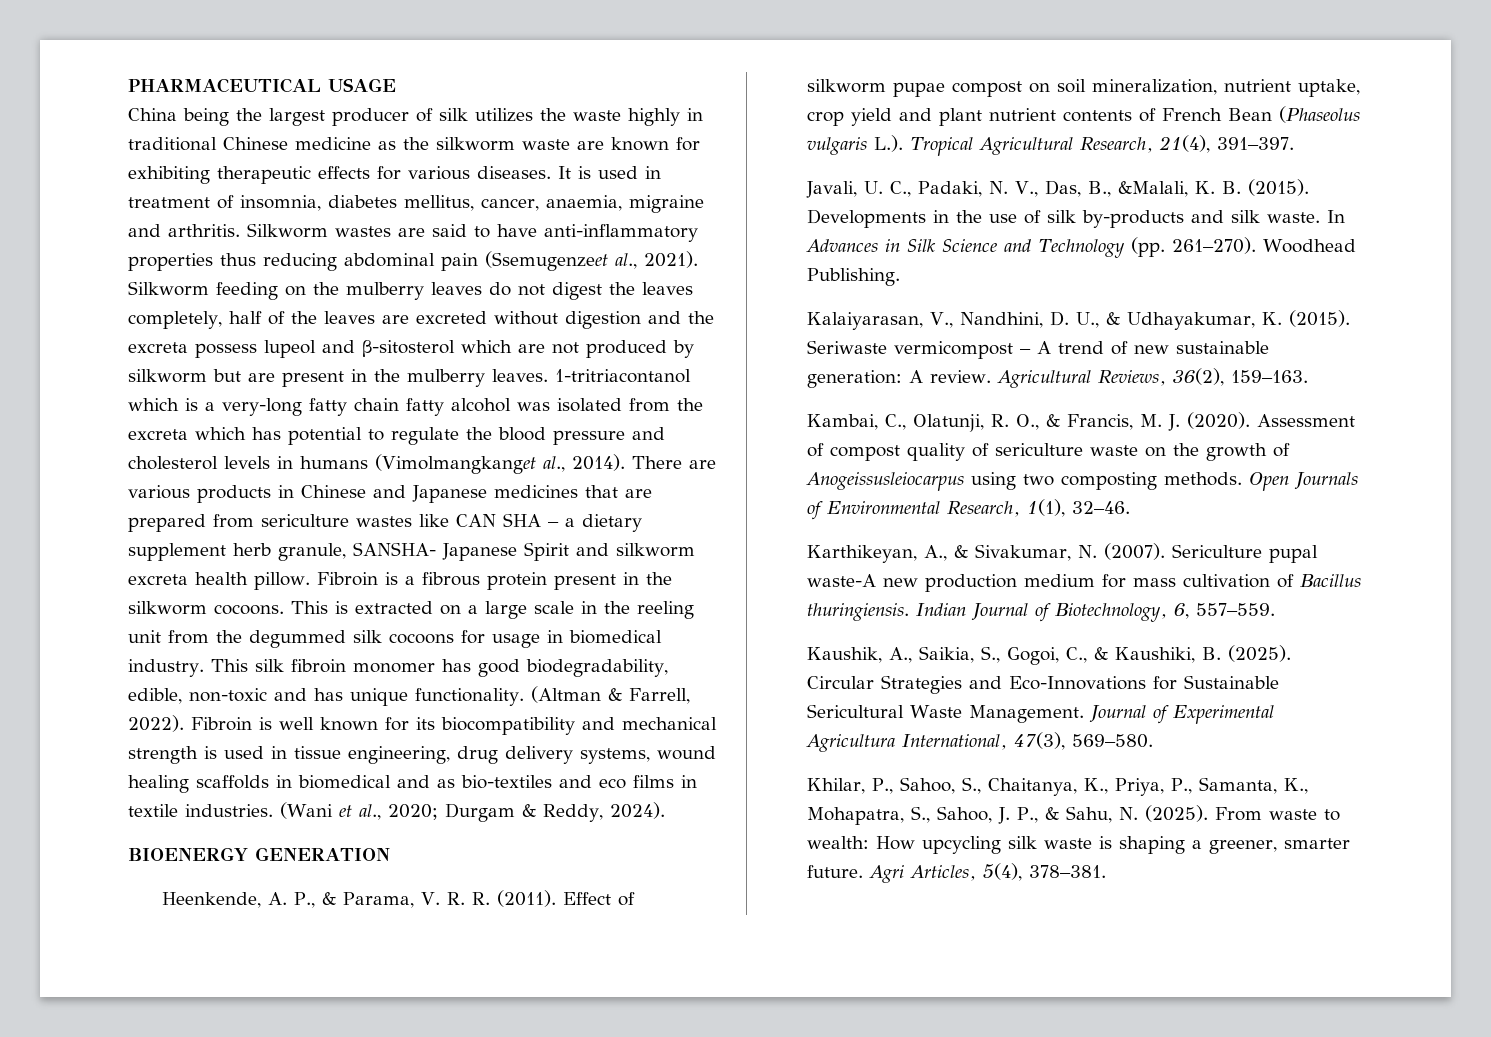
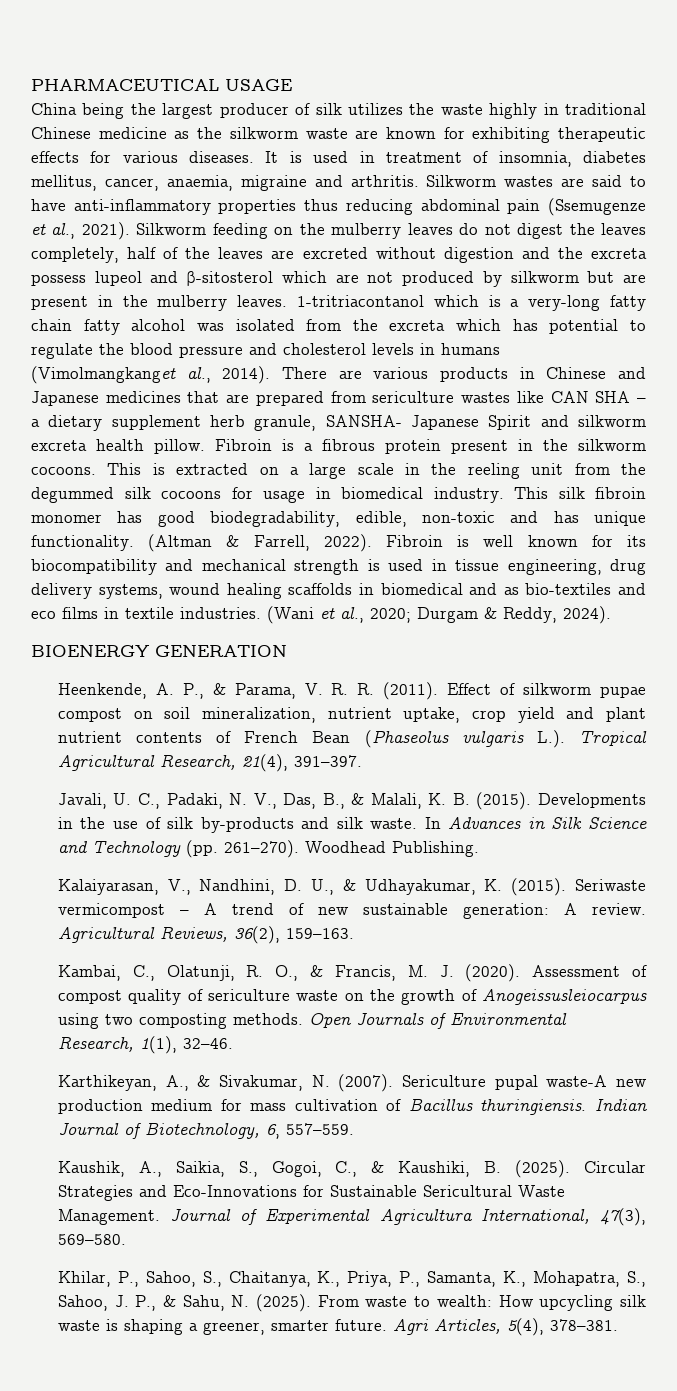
- Silkworm wastes are said to have anti-inflammatory properties thus reducing abdominal pain (Ssemugenzeet al., 2021).
+ Silkworm wastes are said to have anti-inflammatory properties thus reducing abdominal pain (Ssemugenze et al., 2021).
- Javali, U. C., Padaki, N. V., Das, B., &Malali, K. B. (2015).
+ Javali, U. C., Padaki, N. V., Das, B., & Malali, K. B. (2015).

